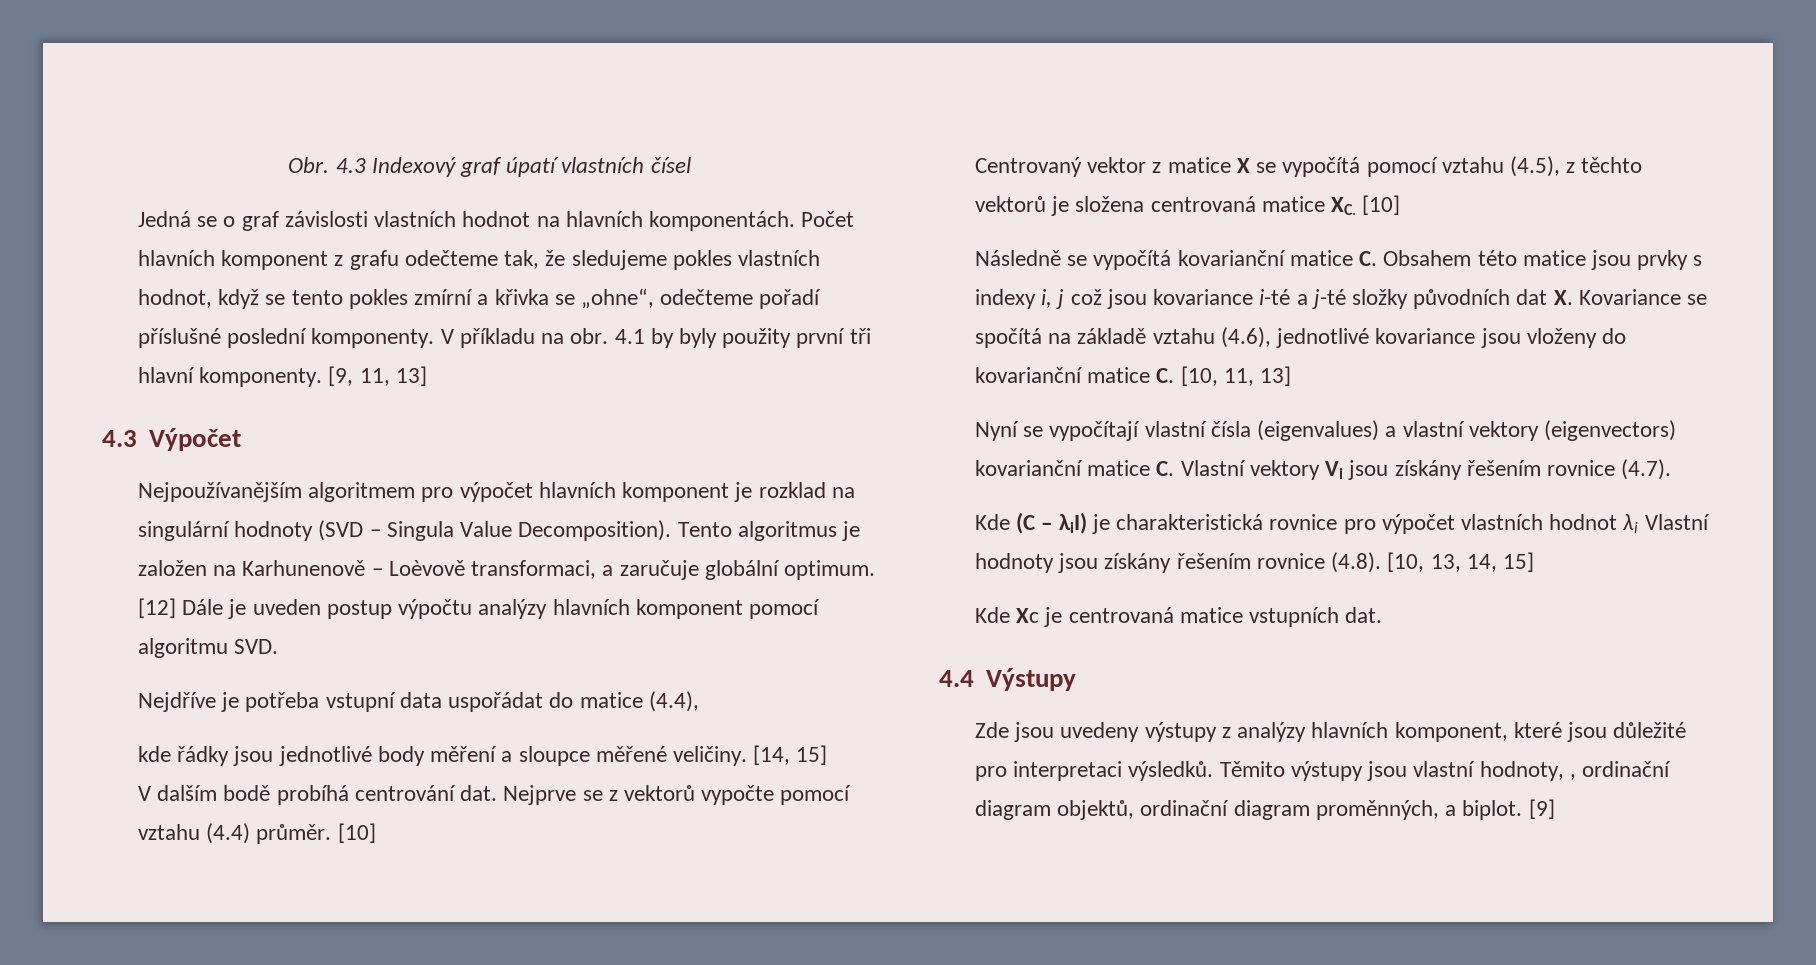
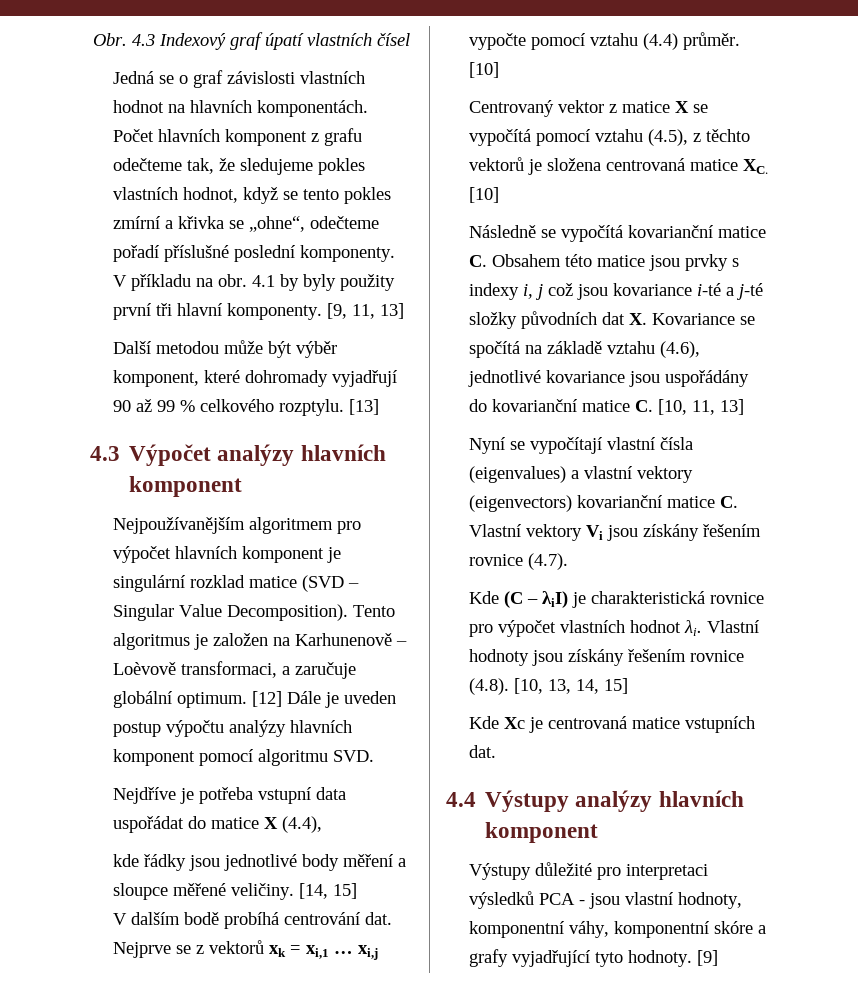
+ Další metodou může být výběr komponent, které dohromady vyjadřují 90 až 99 % celkového rozptylu. [13]
- 4.3 Výpočet
+ 4.3 Výpočet analýzy hlavních komponent
- Nejpoužívanějším algoritmem pro výpočet hlavních komponent je rozklad na singulární hodnoty (SVD – Singula Value Decomposition).
+ Nejpoužívanějším algoritmem pro výpočet hlavních komponent je singulární rozklad matice (SVD – Singular Value Decomposition).
- Nejdříve je potřeba vstupní data uspořádat do matice (4.4),
+ Nejdříve je potřeba vstupní data uspořádat do matice X (4.4),
- Nejprve se z vektorů vypočte pomocí vztahu (4.4) průměr.
+ Nejprve se z vektorů xk = xi,1 … xi,j vypočte pomocí vztahu (4.4) průměr.
- Následně se vypočítá kovarianční matice C. Obsahem této matice jsou prvky s indexy i, j což jsou kovariance i-té a j-té složky původních dat X. Kovariance se spočítá na základě vztahu (4.6), jednotlivé kovariance jsou vloženy do kovarianční matice C. [10, 11, 13]
+ Následně se vypočítá kovarianční matice C. Obsahem této matice jsou prvky s indexy i, j což jsou kovariance i-té a j-té složky původních dat X. Kovariance se spočítá na základě vztahu (4.6), jednotlivé kovariance jsou uspořádány do kovarianční matice C. [10, 11, 13]
- Kde (C – λiI) je charakteristická rovnice pro výpočet vlastních hodnot λi Vlastní hodnoty jsou získány řešením rovnice (4.8). [10, 13, 14, 15]
+ Kde (C – λiI) je charakteristická rovnice pro výpočet vlastních hodnot λi. Vlastní hodnoty jsou získány řešením rovnice (4.8). [10, 13, 14, 15]
- 4.4 Výstupy
- Zde jsou uvedeny výstupy z analýzy hlavních komponent, které jsou důležité pro interpretaci výsledků. Těmito výstupy jsou vlastní hodnoty, , ordinační diagram objektů, ordinační diagram proměnných, a biplot.
+ 4.4 Výstupy analýzy hlavních komponent
+ Výstupy důležité pro interpretaci výsledků PCA - jsou vlastní hodnoty, komponentní váhy, komponentní skóre a grafy vyjadřující tyto hodnoty.

